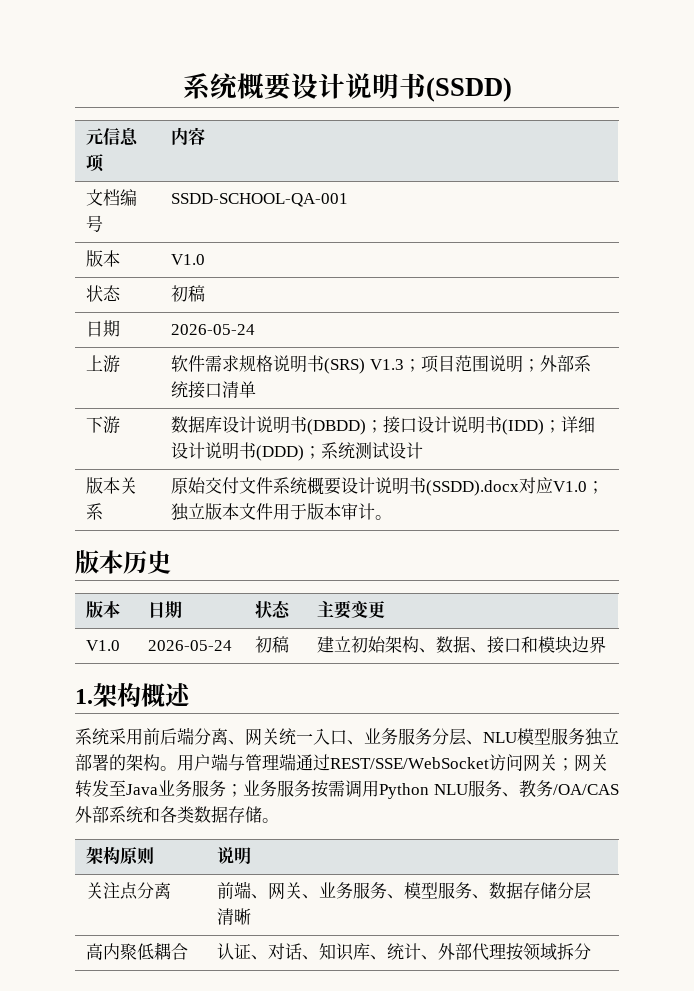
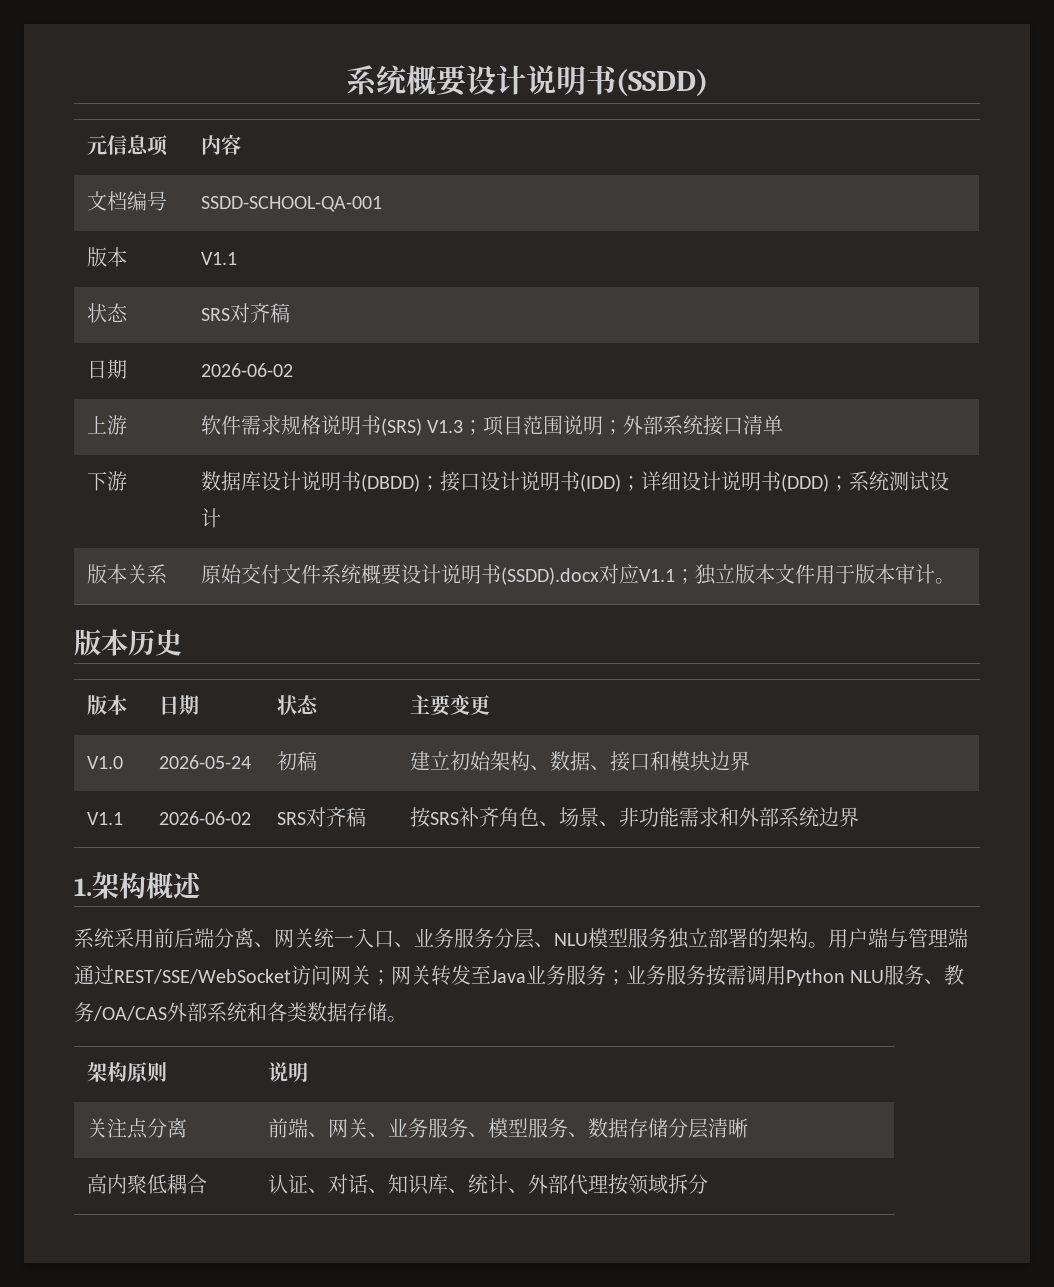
- 版本 | V1.0
- 状态 | 初稿
+ 版本 | V1.1
+ 状态 | SRS对齐稿
- 日期 | 2026-05-24
+ 日期 | 2026-06-02
- 版本关系 | 原始交付文件系统概要设计说明书(SSDD).docx对应V1.0；独立版本文件用于版本审计。
+ 版本关系 | 原始交付文件系统概要设计说明书(SSDD).docx对应V1.1；独立版本文件用于版本审计。
+ V1.1 | 2026-06-02 | SRS对齐稿 | 按SRS补齐角色、场景、非功能需求和外部系统边界

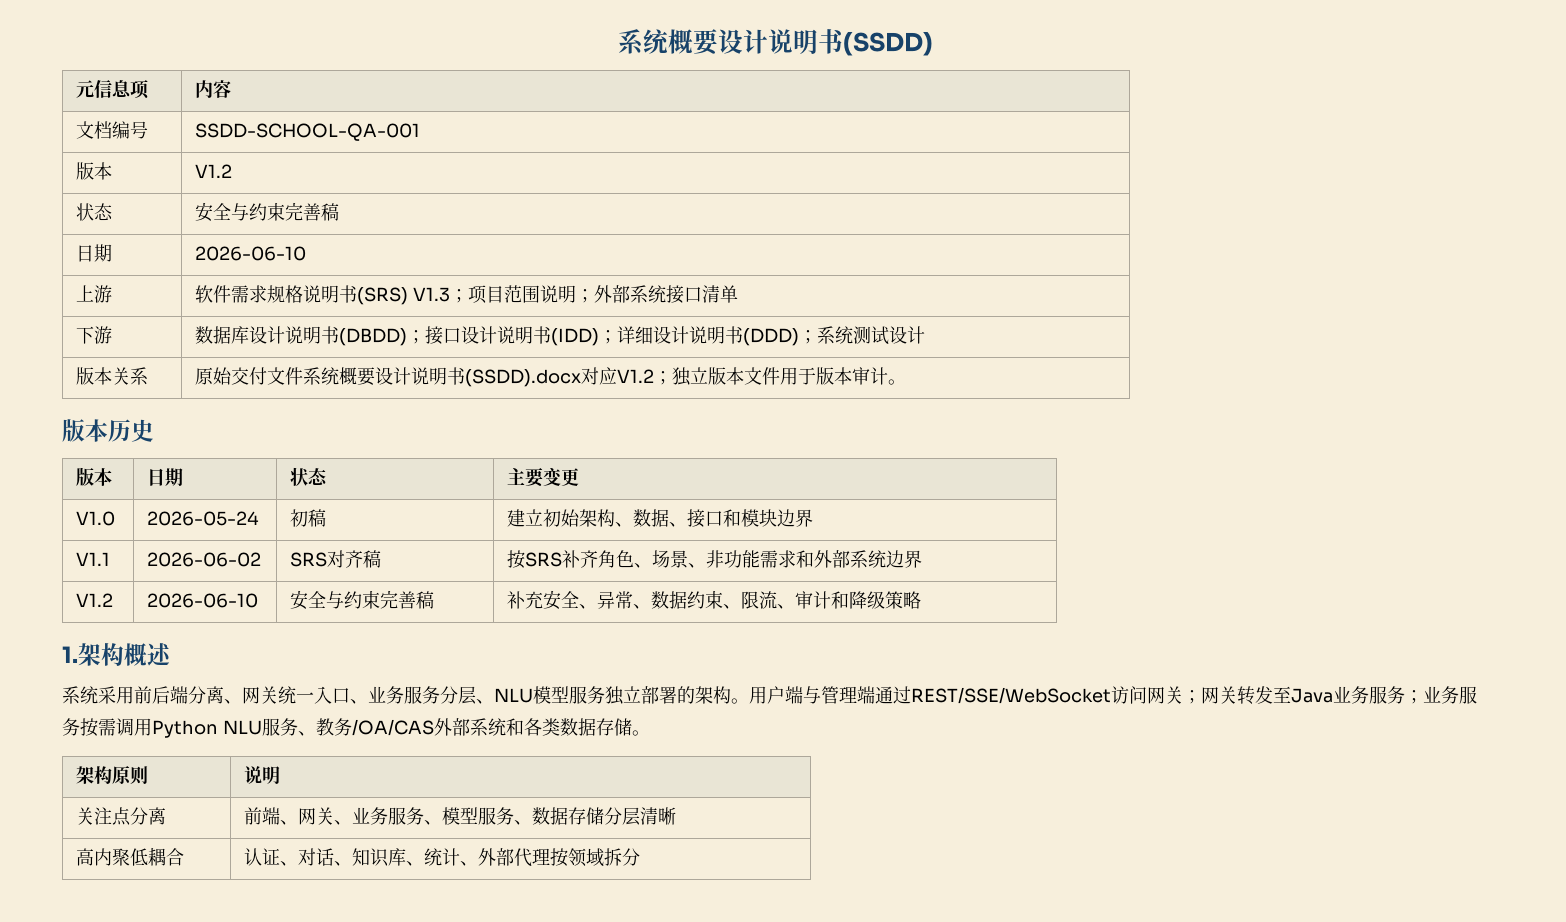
- 版本 | V1.1
- 状态 | SRS对齐稿
+ 版本 | V1.2
+ 状态 | 安全与约束完善稿
- 日期 | 2026-06-02
+ 日期 | 2026-06-10
- 版本关系 | 原始交付文件系统概要设计说明书(SSDD).docx对应V1.1；独立版本文件用于版本审计。
+ 版本关系 | 原始交付文件系统概要设计说明书(SSDD).docx对应V1.2；独立版本文件用于版本审计。
+ V1.2 | 2026-06-10 | 安全与约束完善稿 | 补充安全、异常、数据约束、限流、审计和降级策略

